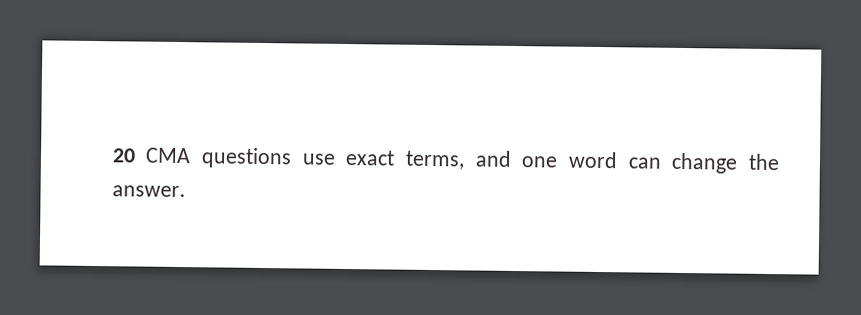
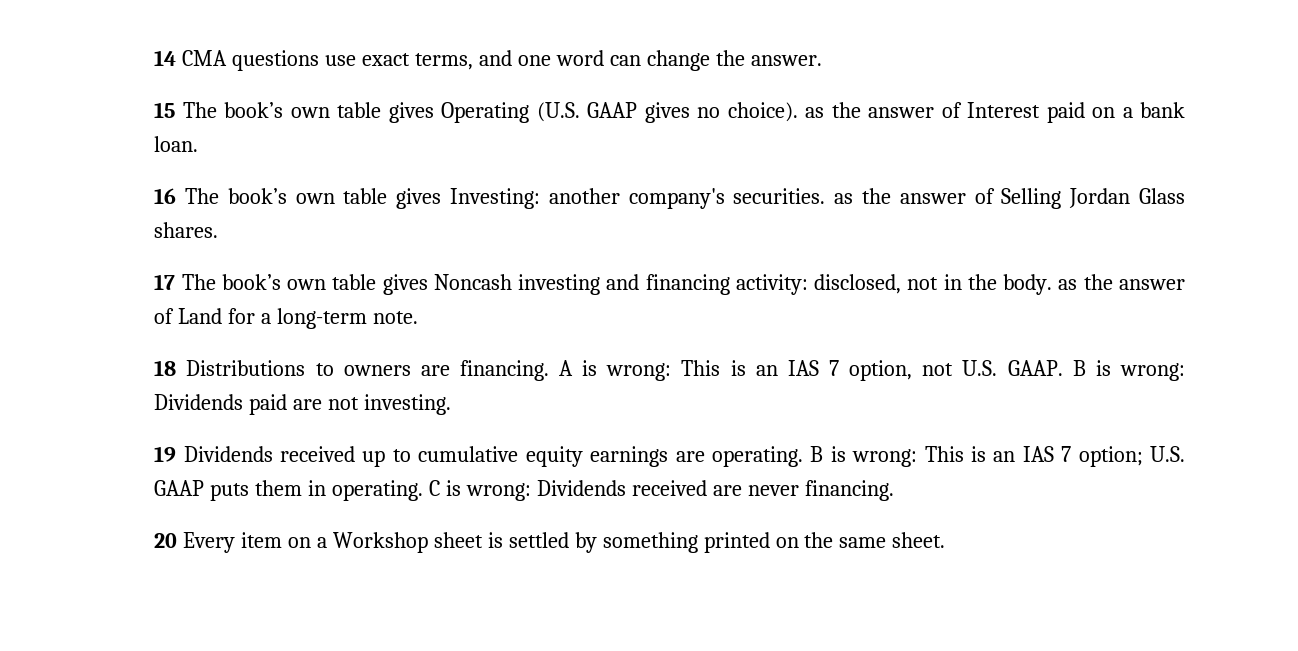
- 20 CMA questions use exact terms, and one word can change the answer.
+ 14 CMA questions use exact terms, and one word can change the answer.
+ 15 The book’s own table gives Operating (U.S. GAAP gives no choice). as the answer of Interest paid on a bank loan.
+ 16 The book’s own table gives Investing: another company's securities. as the answer of Selling Jordan Glass shares.
+ 17 The book’s own table gives Noncash investing and financing activity: disclosed, not in the body. as the answer of Land for a long-term note.
+ 18 Distributions to owners are financing. A is wrong: This is an IAS 7 option, not U.S. GAAP. B is wrong: Dividends paid are not investing.
+ 19 Dividends received up to cumulative equity earnings are operating. B is wrong: This is an IAS 7 option; U.S. GAAP puts them in operating. C is wrong: Dividends received are never financing.
+ 20 Every item on a Workshop sheet is settled by something printed on the same sheet.

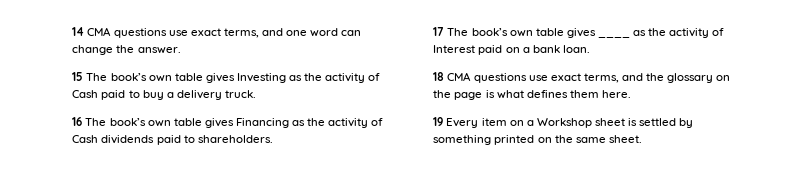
- 15 The book’s own table gives Operating (U.S. GAAP gives no choice). as the answer of Interest paid on a bank loan.
+ 15 The book’s own table gives Investing as the activity of Cash paid to buy a delivery truck.
+ 16 The book’s own table gives Financing as the activity of Cash dividends paid to shareholders.
+ 17 The book’s own table gives ____ as the activity of Interest paid on a bank loan.
- 16 The book’s own table gives Investing: another company's securities. as the answer of Selling Jordan Glass shares.
- 17 The book’s own table gives Noncash investing and financing activity: disclosed, not in the body. as the answer of Land for a long-term note.
- 18 Distributions to owners are financing. A is wrong: This is an IAS 7 option, not U.S. GAAP. B is wrong: Dividends paid are not investing.
- 19 Dividends received up to cumulative equity earnings are operating. B is wrong: This is an IAS 7 option; U.S. GAAP puts them in operating. C is wrong: Dividends received are never financing.
- 20 Every item on a Workshop sheet is settled by something printed on the same sheet.
+ 18 CMA questions use exact terms, and the glossary on the page is what defines them here.
+ 19 Every item on a Workshop sheet is settled by something printed on the same sheet.

